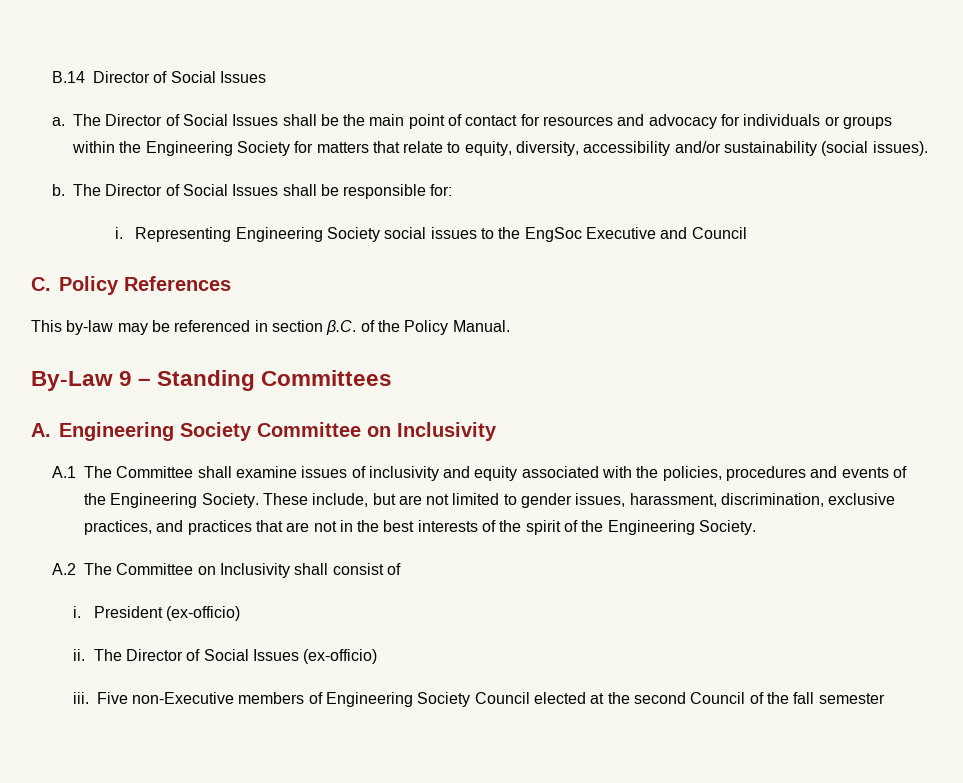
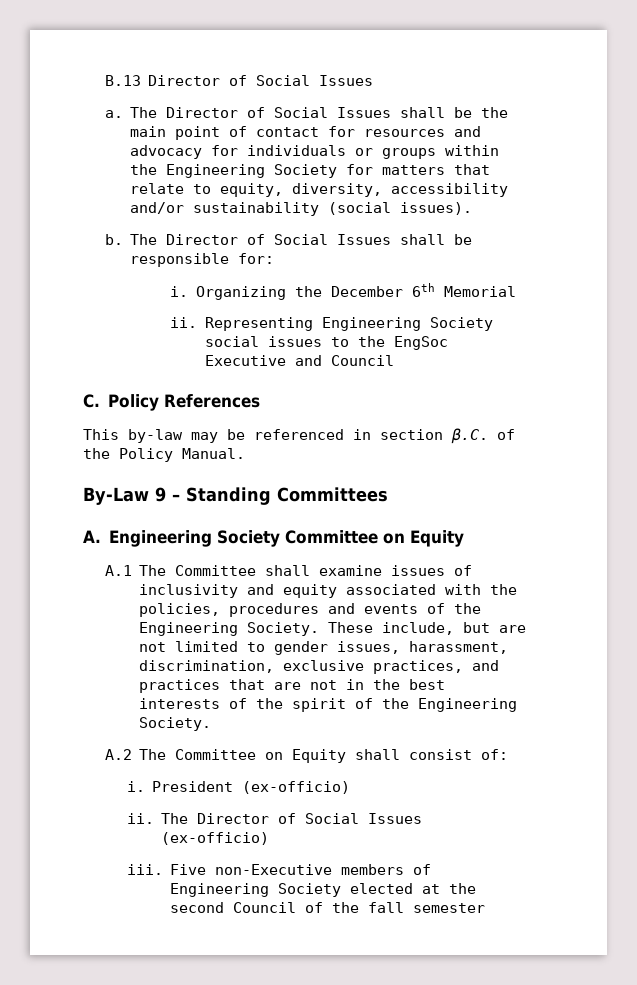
- B.14 Director of Social Issues
+ B.13 Director of Social Issues
+ Organizing the December 6th Memorial
+ ii.
- A. Engineering Society Committee on Inclusivity
+ A. Engineering Society Committee on Equity
- A.2 The Committee on Inclusivity shall consist of
+ A.2 The Committee on Equity shall consist of:
- Five non-Executive members of Engineering Society Council elected at the second Council of the fall semester
+ Five non-Executive members of Engineering Society elected at the second Council of the fall semester

